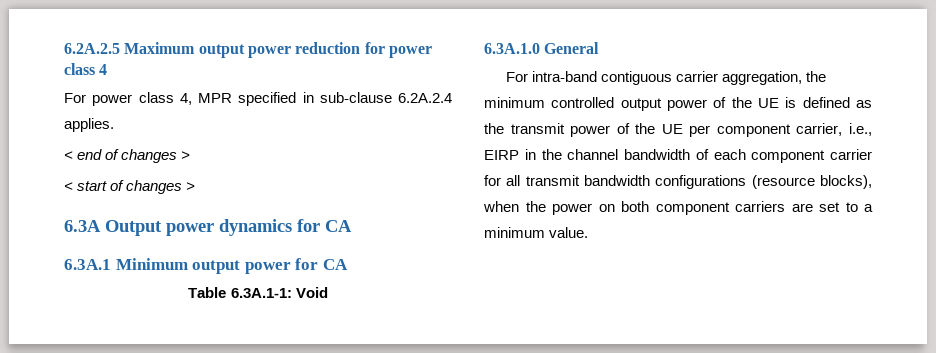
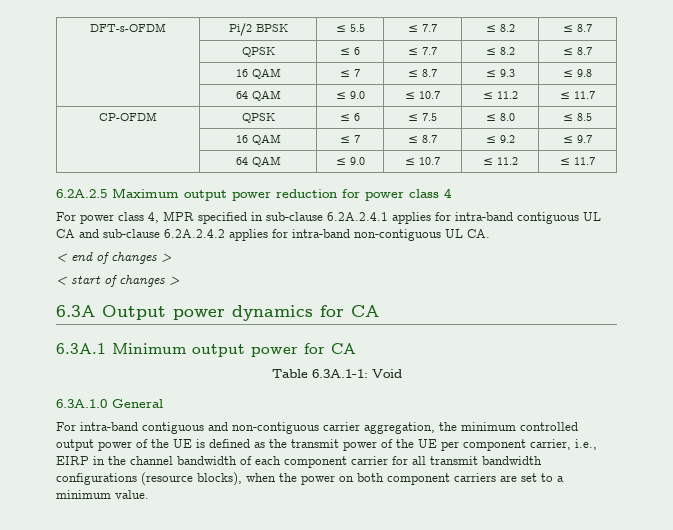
+ DFT-s-OFDM | Pi/2 BPSK | ≤ 5.5 | ≤ 7.7 | ≤ 8.2 | ≤ 8.7
+ | QPSK | ≤ 6 | ≤ 7.7 | ≤ 8.2 | ≤ 8.7
+ | 16 QAM | ≤ 7 | ≤ 8.7 | ≤ 9.3 | ≤ 9.8
+ | 64 QAM | ≤ 9.0 | ≤ 10.7 | ≤ 11.2 | ≤ 11.7
+ CP-OFDM | QPSK | ≤ 6 | ≤ 7.5 | ≤ 8.0 | ≤ 8.5
+ | 16 QAM | ≤ 7 | ≤ 8.7 | ≤ 9.2 | ≤ 9.7
+ | 64 QAM | ≤ 9.0 | ≤ 10.7 | ≤ 11.2 | ≤ 11.7
- For power class 4, MPR specified in sub-clause 6.2A.2.4 applies.
+ For power class 4, MPR specified in sub-clause 6.2A.2.4.1 applies for intra-band contiguous UL CA and sub-clause 6.2A.2.4.2 applies for intra-band non-contiguous UL CA.
- For intra-band contiguous carrier aggregation, the minimum controlled output power of the UE is defined as the transmit power of the UE per component carrier, i.e., EIRP in the channel bandwidth of each component carrier for all transmit bandwidth configurations (resource blocks), when the power on both component carriers are set to a minimum value.
+ For intra-band contiguous and non-contiguous carrier aggregation, the minimum controlled output power of the UE is defined as the transmit power of the UE per component carrier, i.e., EIRP in the channel bandwidth of each component carrier for all transmit bandwidth configurations (resource blocks), when the power on both component carriers are set to a minimum value.

